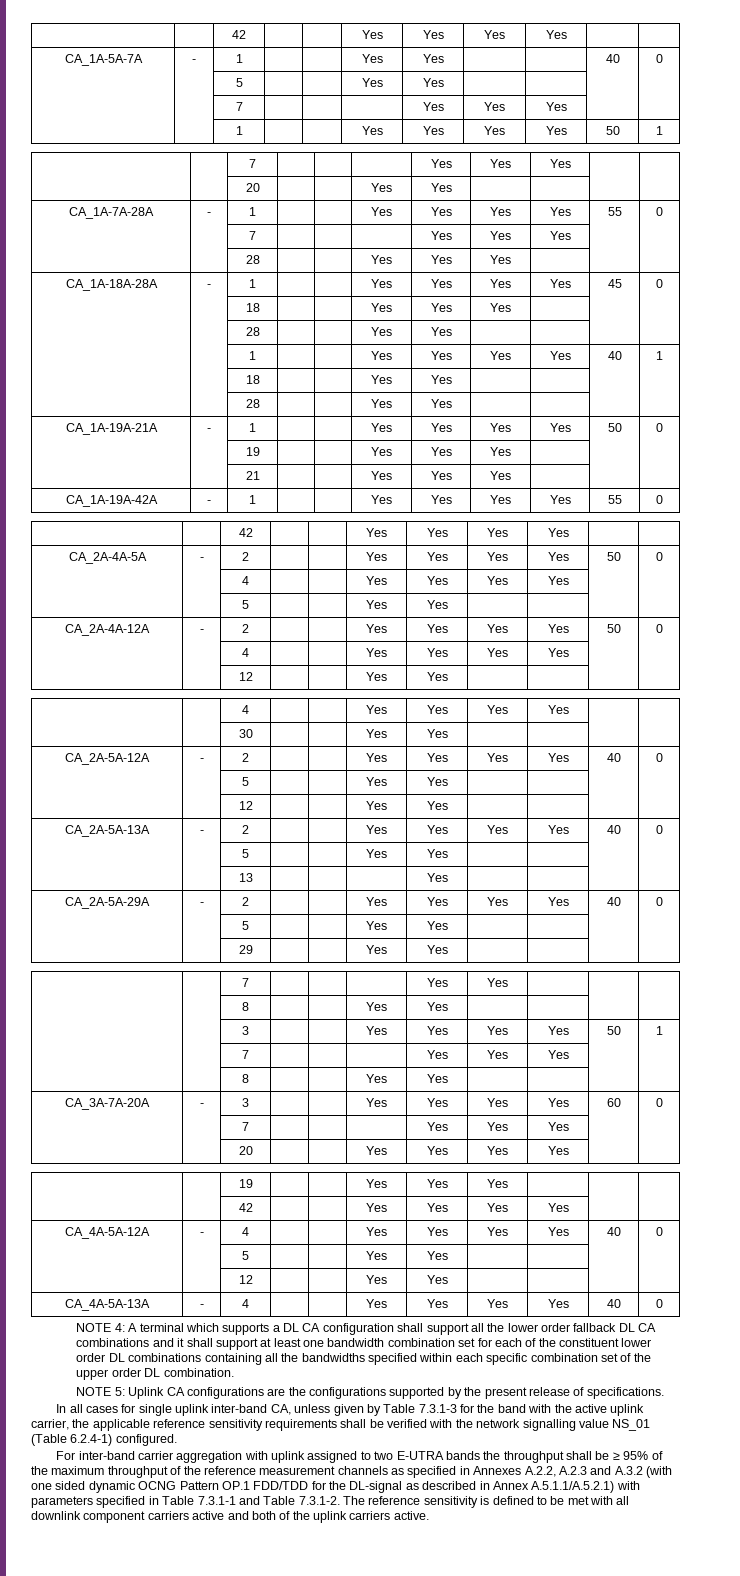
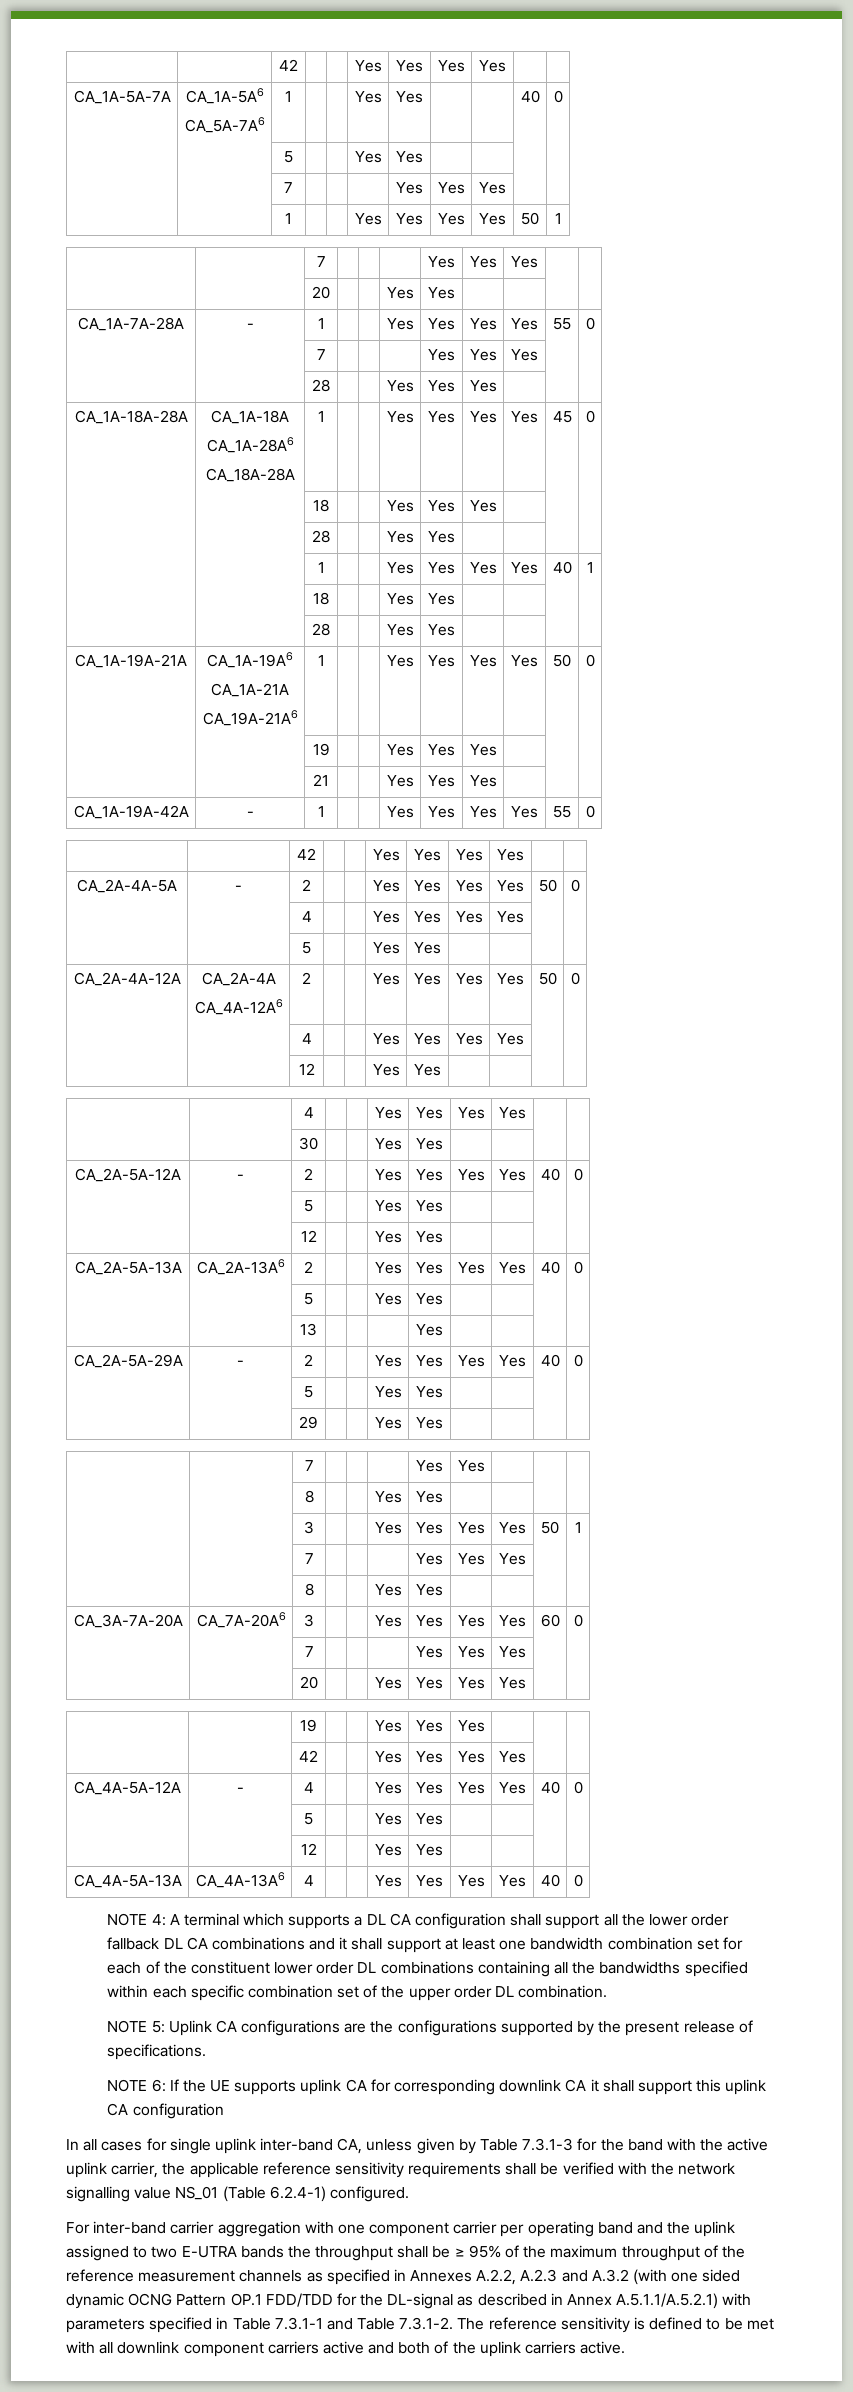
- CA_1A-5A-7A | - | 1 | | | Yes | Yes | | | 40 | 0
+ CA_1A-5A-7A | CA_1A-5A6
+ CA_5A-7A6 | 1 | | | Yes | Yes | | | 40 | 0
- CA_1A-18A-28A | - | 1 | | | Yes | Yes | Yes | Yes | 45 | 0
+ CA_1A-18A-28A | CA_1A-18A
+ CA_1A-28A6
+ CA_18A-28A | 1 | | | Yes | Yes | Yes | Yes | 45 | 0
- CA_1A-19A-21A | - | 1 | | | Yes | Yes | Yes | Yes | 50 | 0
+ CA_1A-19A-21A | CA_1A-19A6
+ CA_1A-21A
+ CA_19A-21A6 | 1 | | | Yes | Yes | Yes | Yes | 50 | 0
- CA_2A-4A-12A | - | 2 | | | Yes | Yes | Yes | Yes | 50 | 0
+ CA_2A-4A-12A | CA_2A-4A
+ CA_4A-12A6 | 2 | | | Yes | Yes | Yes | Yes | 50 | 0
- CA_2A-5A-13A | - | 2 | | | Yes | Yes | Yes | Yes | 40 | 0
+ CA_2A-5A-13A | CA_2A-13A6 | 2 | | | Yes | Yes | Yes | Yes | 40 | 0
- CA_3A-7A-20A | - | 3 | | | Yes | Yes | Yes | Yes | 60 | 0
+ CA_3A-7A-20A | CA_7A-20A6 | 3 | | | Yes | Yes | Yes | Yes | 60 | 0
- CA_4A-5A-13A | - | 4 | | | Yes | Yes | Yes | Yes | 40 | 0
+ CA_4A-5A-13A | CA_4A-13A6 | 4 | | | Yes | Yes | Yes | Yes | 40 | 0
+ NOTE 6: If the UE supports uplink CA for corresponding downlink CA it shall support this uplink CA configuration
- For inter-band carrier aggregation with uplink assigned to two E-UTRA bands the throughput shall be ≥ 95% of the maximum throughput of the reference measurement channels as specified in Annexes A.2.2, A.2.3 and A.3.2 (with one sided dynamic OCNG Pattern OP.1 FDD/TDD for the DL-signal as described in Annex A.5.1.1/A.5.2.1) with parameters specified in Table 7.3.1-1 and Table 7.3.1-2. The reference sensitivity is defined to be met with all downlink component carriers active and both of the uplink carriers active.
+ For inter-band carrier aggregation with one component carrier per operating band and the uplink assigned to two E-UTRA bands the throughput shall be ≥ 95% of the maximum throughput of the reference measurement channels as specified in Annexes A.2.2, A.2.3 and A.3.2 (with one sided dynamic OCNG Pattern OP.1 FDD/TDD for the DL-signal as described in Annex A.5.1.1/A.5.2.1) with parameters specified in Table 7.3.1-1 and Table 7.3.1-2. The reference sensitivity is defined to be met with all downlink component carriers active and both of the uplink carriers active.

